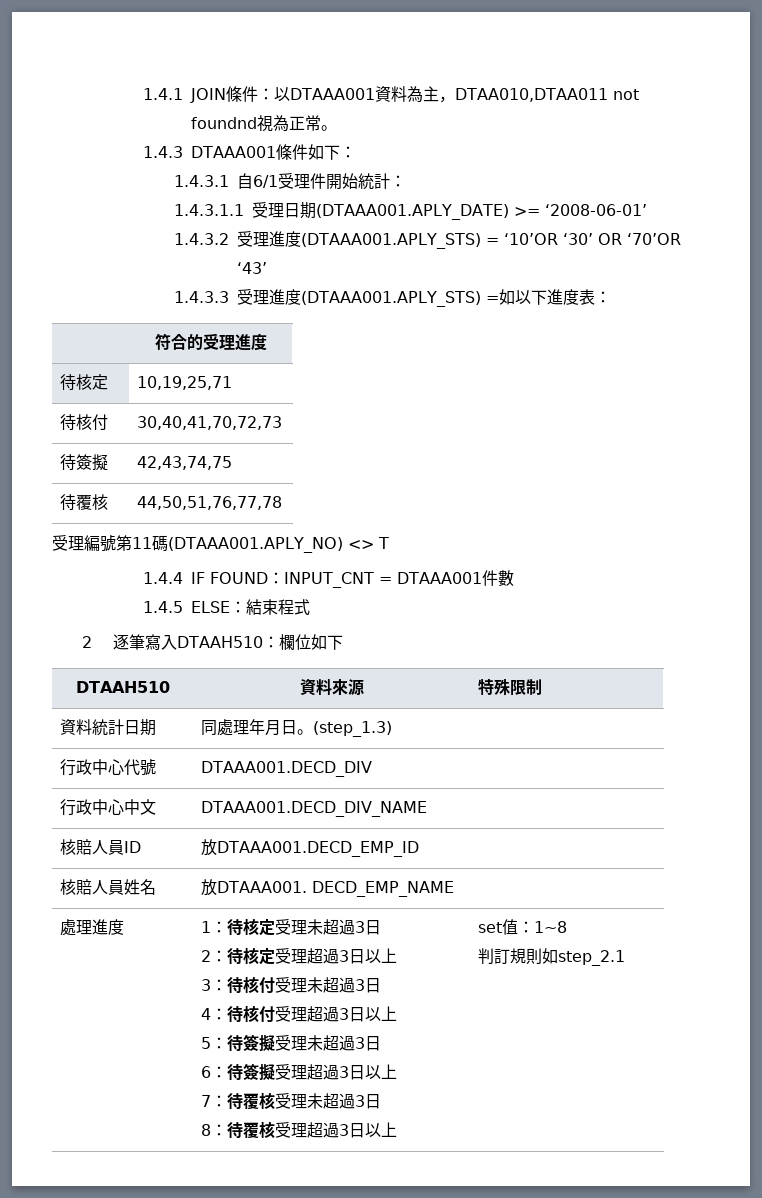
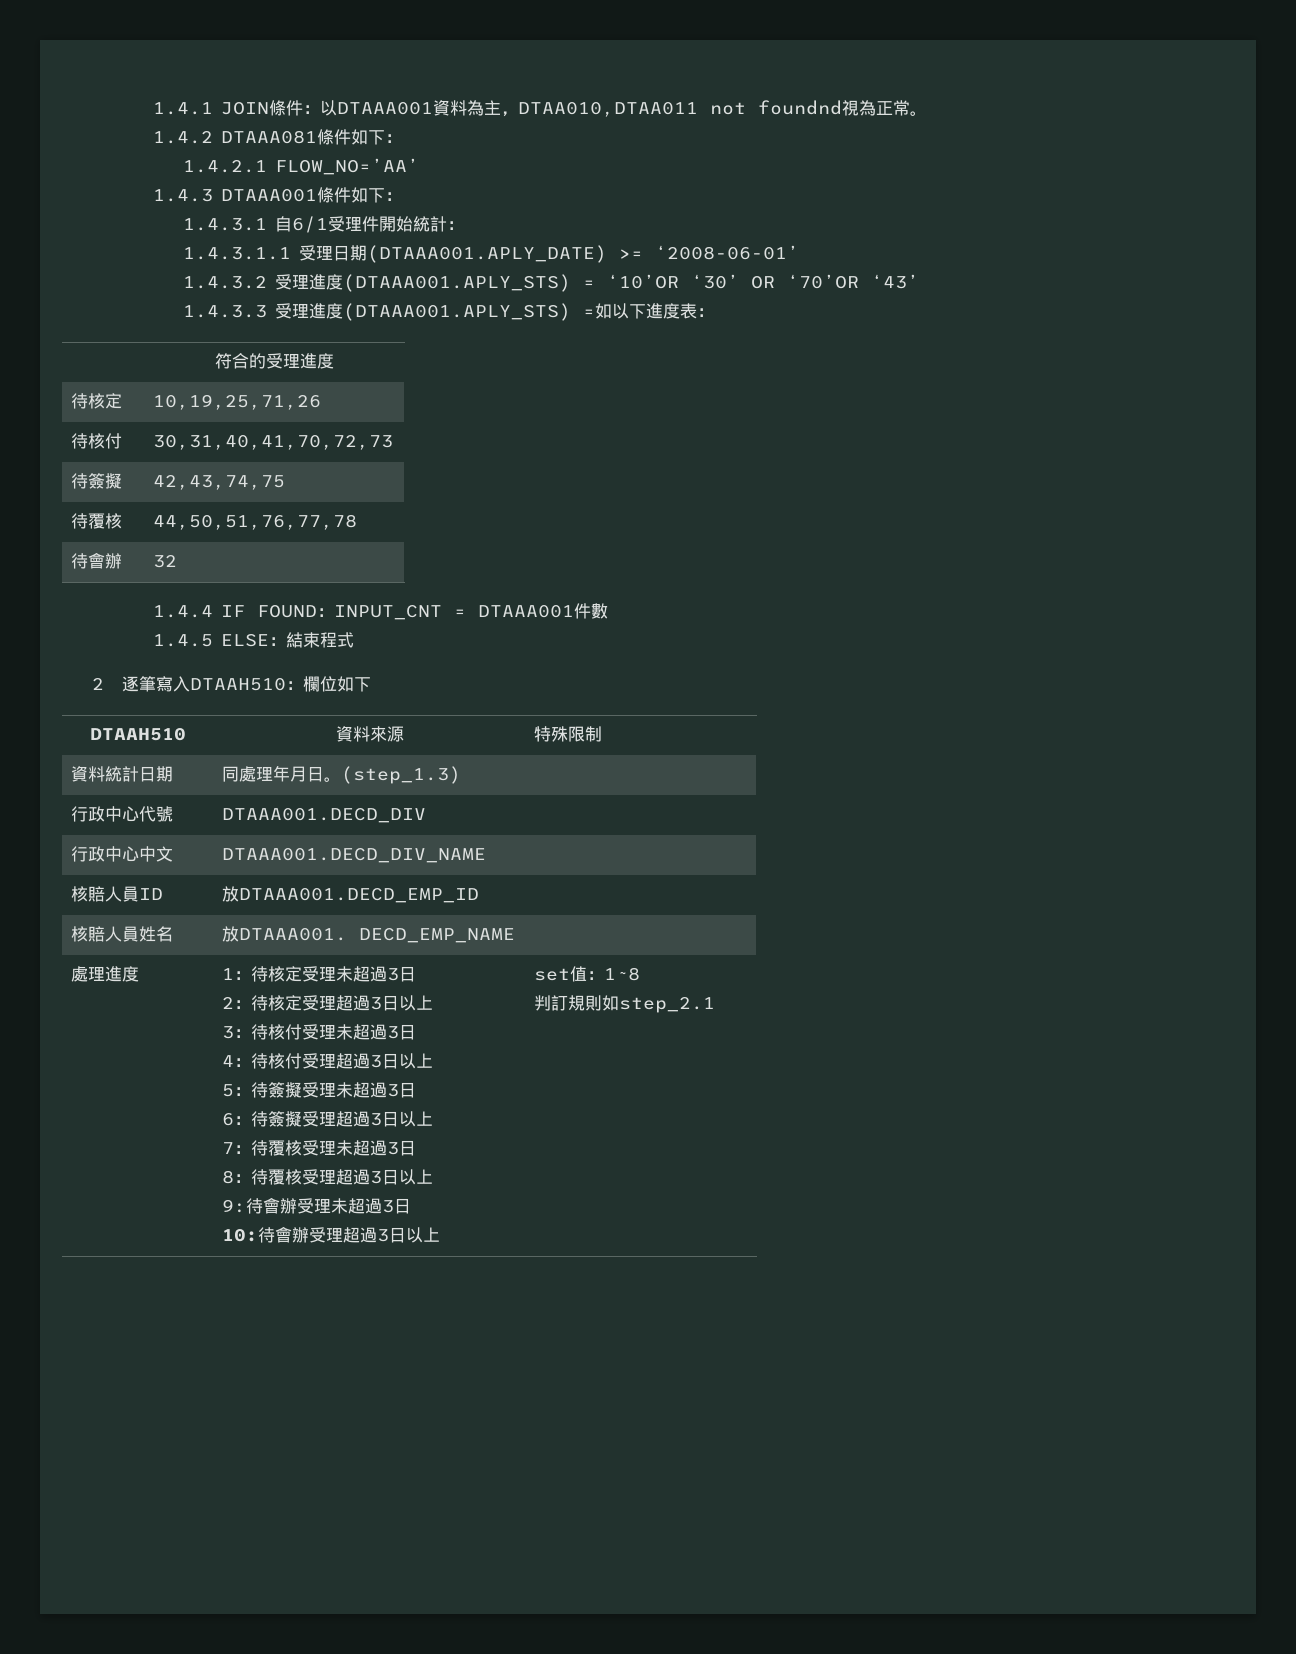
+ 1.4.2 DTAAA081條件如下：
+ 1.4.2.1 FLOW_NO=’AA’
- 待核定 | 10,19,25,71
+ 待核定 | 10,19,25,71,26
- 待核付 | 30,40,41,70,72,73
+ 待核付 | 30,31,40,41,70,72,73
- 受理編號第11碼(DTAAA001.APLY_NO) <> T
+ 待會辦 | 32
+ 9:待會辦受理未超過3日
+ 10:待會辦受理超過3日以上

